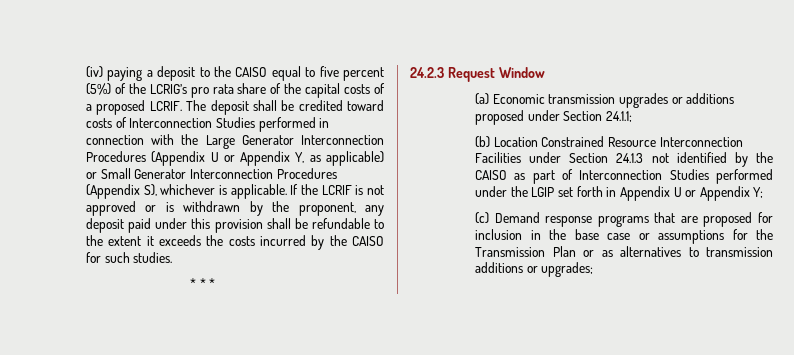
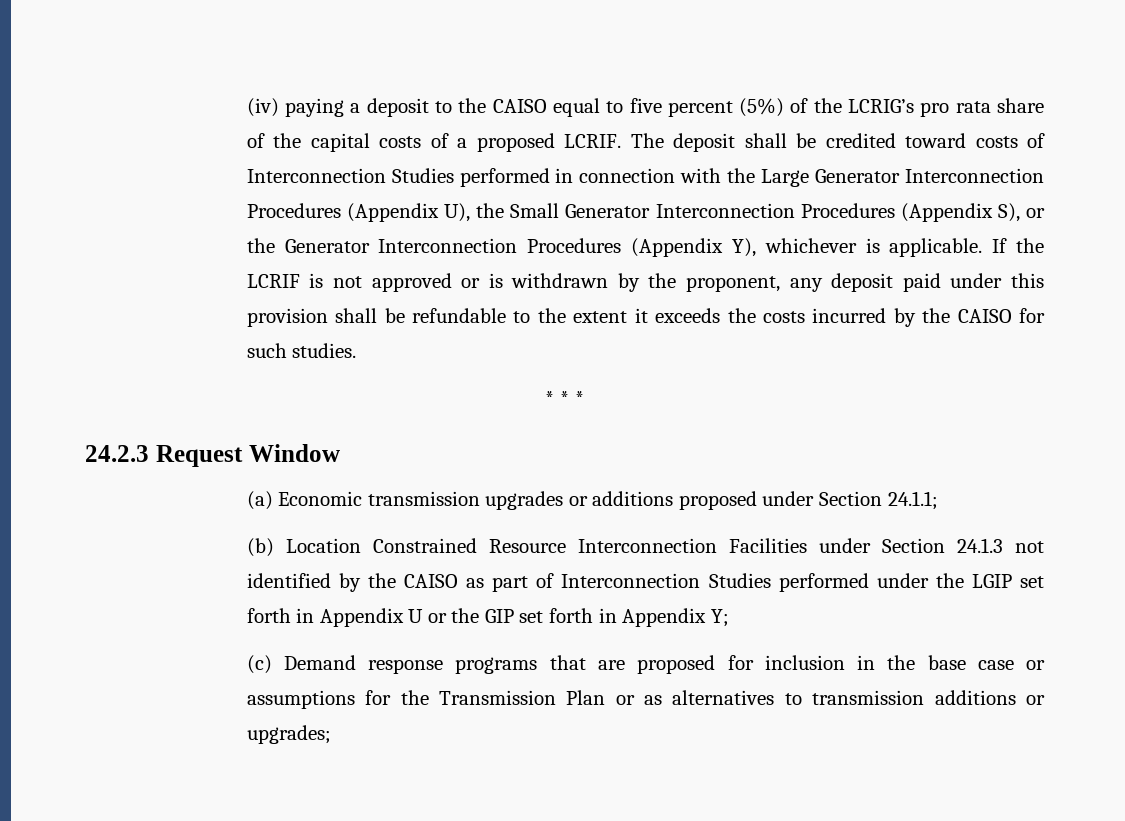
- The deposit shall be credited toward costs of Interconnection Studies performed in connection with the Large Generator Interconnection Procedures (Appendix U or Appendix Y, as applicable) or Small Generator Interconnection Procedures (Appendix S), whichever is applicable.
+ The deposit shall be credited toward costs of Interconnection Studies performed in connection with the Large Generator Interconnection Procedures (Appendix U), the Small Generator Interconnection Procedures (Appendix S), or the Generator Interconnection Procedures (Appendix Y), whichever is applicable.
- (b) Location Constrained Resource Interconnection Facilities under Section 24.1.3 not identified by the CAISO as part of Interconnection Studies performed under the LGIP set forth in Appendix U or Appendix Y;
+ (b) Location Constrained Resource Interconnection Facilities under Section 24.1.3 not identified by the CAISO as part of Interconnection Studies performed under the LGIP set forth in Appendix U or the GIP set forth in Appendix Y;

